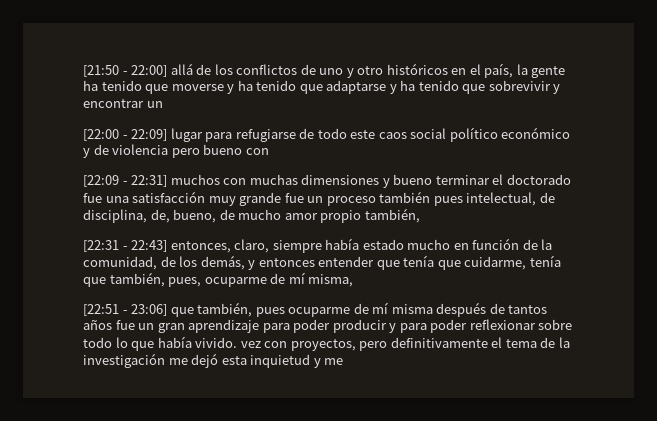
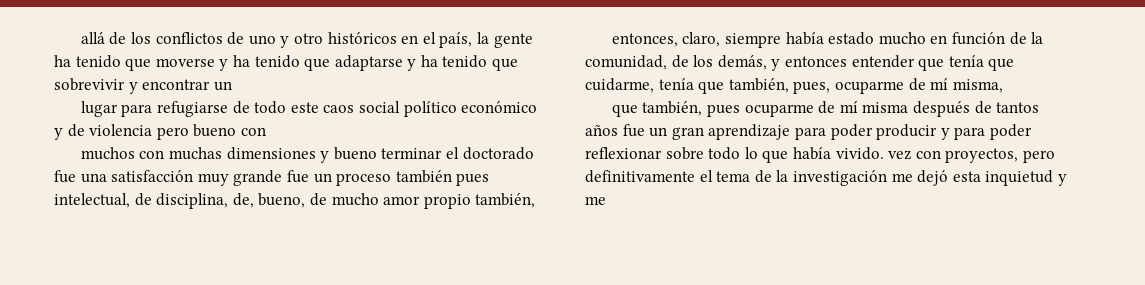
- [21:50 - 22:00] allá de los conflictos de uno y otro históricos en el país, la gente ha tenido que moverse y ha tenido que adaptarse y ha tenido que sobrevivir y encontrar un
+ allá de los conflictos de uno y otro históricos en el país, la gente ha tenido que moverse y ha tenido que adaptarse y ha tenido que sobrevivir y encontrar un
- [22:00 - 22:09] lugar para refugiarse de todo este caos social político económico y de violencia pero bueno con
+ lugar para refugiarse de todo este caos social político económico y de violencia pero bueno con
- [22:09 - 22:31] muchos con muchas dimensiones y bueno terminar el doctorado fue una satisfacción muy grande fue un proceso también pues intelectual, de disciplina, de, bueno, de mucho amor propio también,
+ muchos con muchas dimensiones y bueno terminar el doctorado fue una satisfacción muy grande fue un proceso también pues intelectual, de disciplina, de, bueno, de mucho amor propio también,
- [22:31 - 22:43] entonces, claro, siempre había estado mucho en función de la comunidad, de los demás, y entonces entender que tenía que cuidarme, tenía que también, pues, ocuparme de mí misma,
+ entonces, claro, siempre había estado mucho en función de la comunidad, de los demás, y entonces entender que tenía que cuidarme, tenía que también, pues, ocuparme de mí misma,
- [22:51 - 23:06] que también, pues ocuparme de mí misma después de tantos años fue un gran aprendizaje para poder producir y para poder reflexionar sobre todo lo que había vivido. vez con proyectos, pero definitivamente el tema de la investigación me dejó esta inquietud y me
+ que también, pues ocuparme de mí misma después de tantos años fue un gran aprendizaje para poder producir y para poder reflexionar sobre todo lo que había vivido. vez con proyectos, pero definitivamente el tema de la investigación me dejó esta inquietud y me

